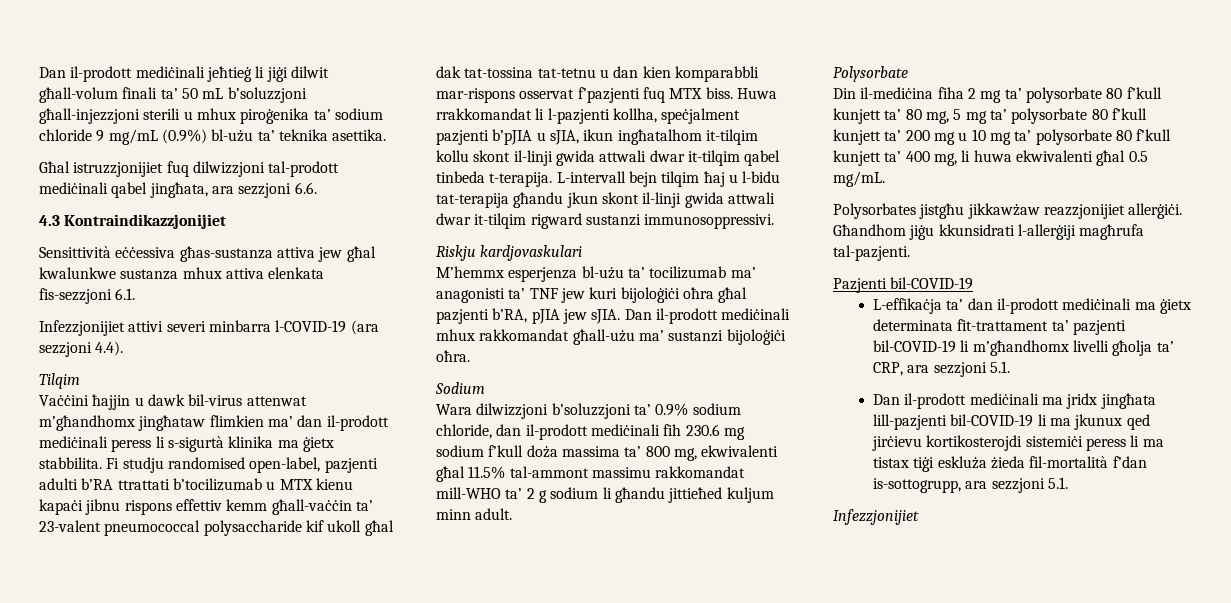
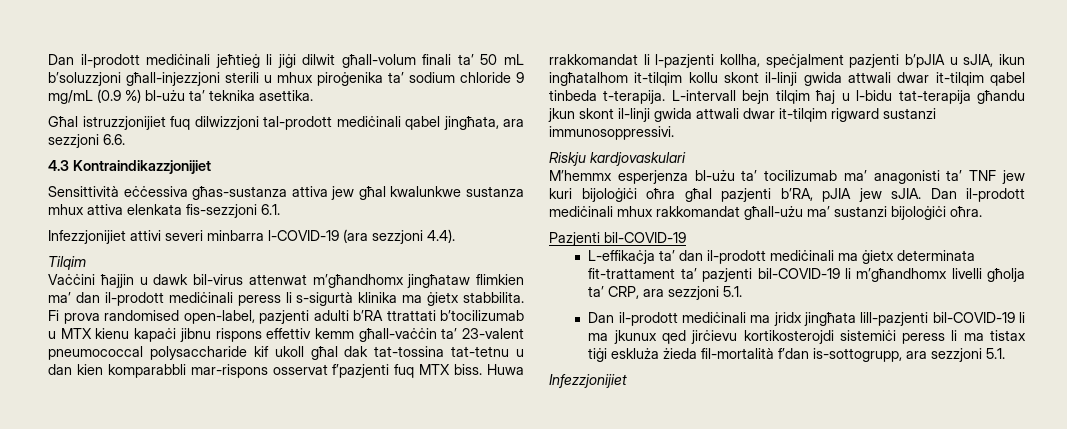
- Dan il-prodott mediċinali jeħtieġ li jiġi dilwit għall-volum finali ta’ 50 mL b’soluzzjoni għall-injezzjoni sterili u mhux piroġenika ta’ sodium chloride 9 mg/mL (0.9%) bl-użu ta’ teknika asettika.
+ Dan il-prodott mediċinali jeħtieġ li jiġi dilwit għall-volum finali ta’ 50 mL b’soluzzjoni għall-injezzjoni sterili u mhux piroġenika ta’ sodium chloride 9 mg/mL (0.9 %) bl-użu ta’ teknika asettika.
- Fi studju randomised open-label, pazjenti adulti b’RA ttrattati b’tocilizumab u MTX kienu kapaċi jibnu rispons effettiv kemm għall-vaċċin ta’ 23-valent pneumococcal polysaccharide kif ukoll għal dak tat-tossina tat-tetnu u dan kien komparabbli mar-rispons osservat f’pazjenti fuq MTX biss.
+ Fi prova randomised open-label, pazjenti adulti b’RA ttrattati b’tocilizumab u MTX kienu kapaċi jibnu rispons effettiv kemm għall-vaċċin ta’ 23-valent pneumococcal polysaccharide kif ukoll għal dak tat-tossina tat-tetnu u dan kien komparabbli mar-rispons osservat f’pazjenti fuq MTX biss.
- Sodium
- Wara dilwizzjoni b’soluzzjoni ta’ 0.9% sodium chloride, dan il-prodott mediċinali fih 230.6 mg sodium f’kull doża massima ta’ 800 mg, ekwivalenti għal 11.5% tal-ammont massimu rakkomandat mill-WHO ta’ 2 g sodium li għandu jittieħed kuljum minn adult.
- Polysorbate
- Din il-mediċina fiha 2 mg ta’ polysorbate 80 f’kull kunjett ta’ 80 mg, 5 mg ta’ polysorbate 80 f’kull kunjett ta’ 200 mg u 10 mg ta’ polysorbate 80 f’kull kunjett ta’ 400 mg, li huwa ekwivalenti għal 0.5 mg/mL.
- Polysorbates jistgħu jikkawżaw reazzjonijiet allerġiċi. Għandhom jiġu kkunsidrati l-allerġiji magħrufa tal-pazjenti.

